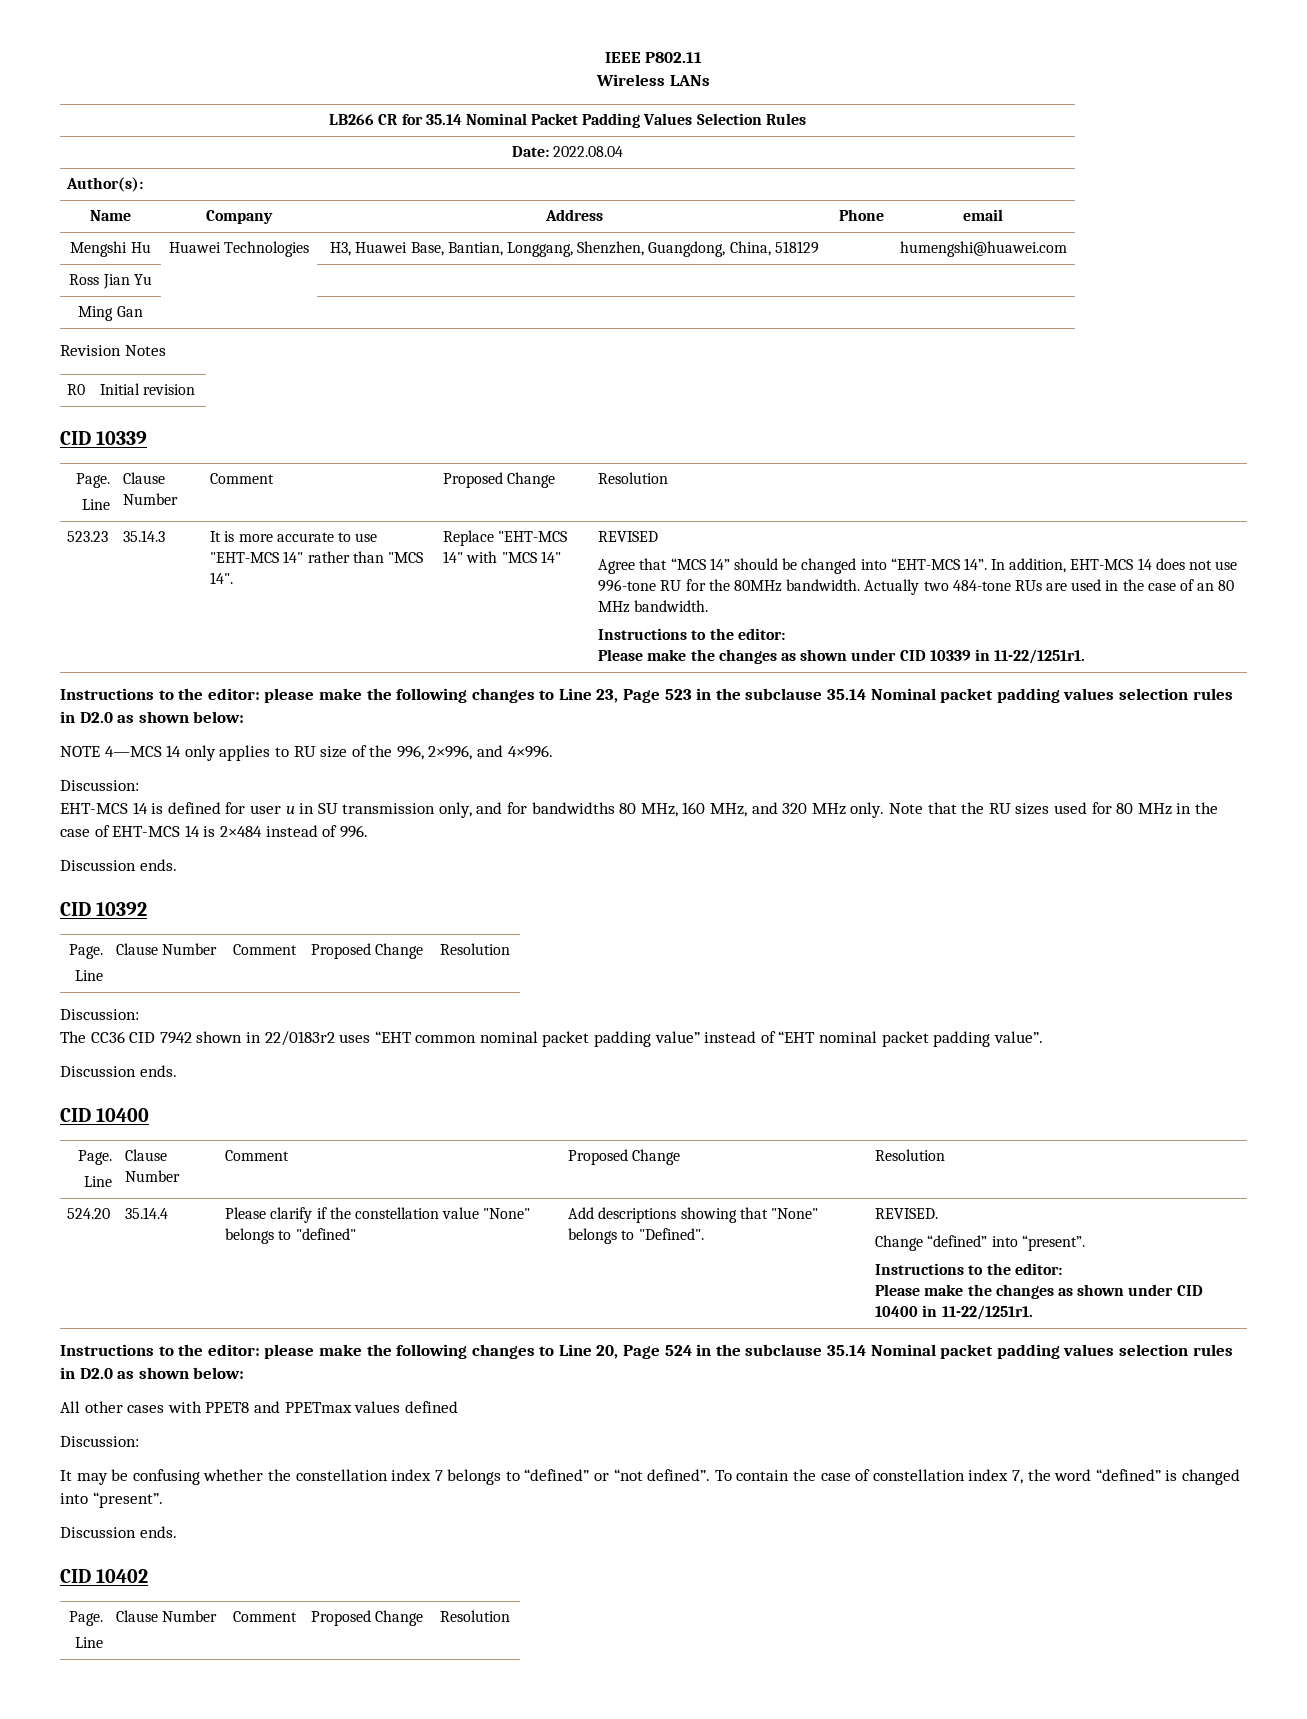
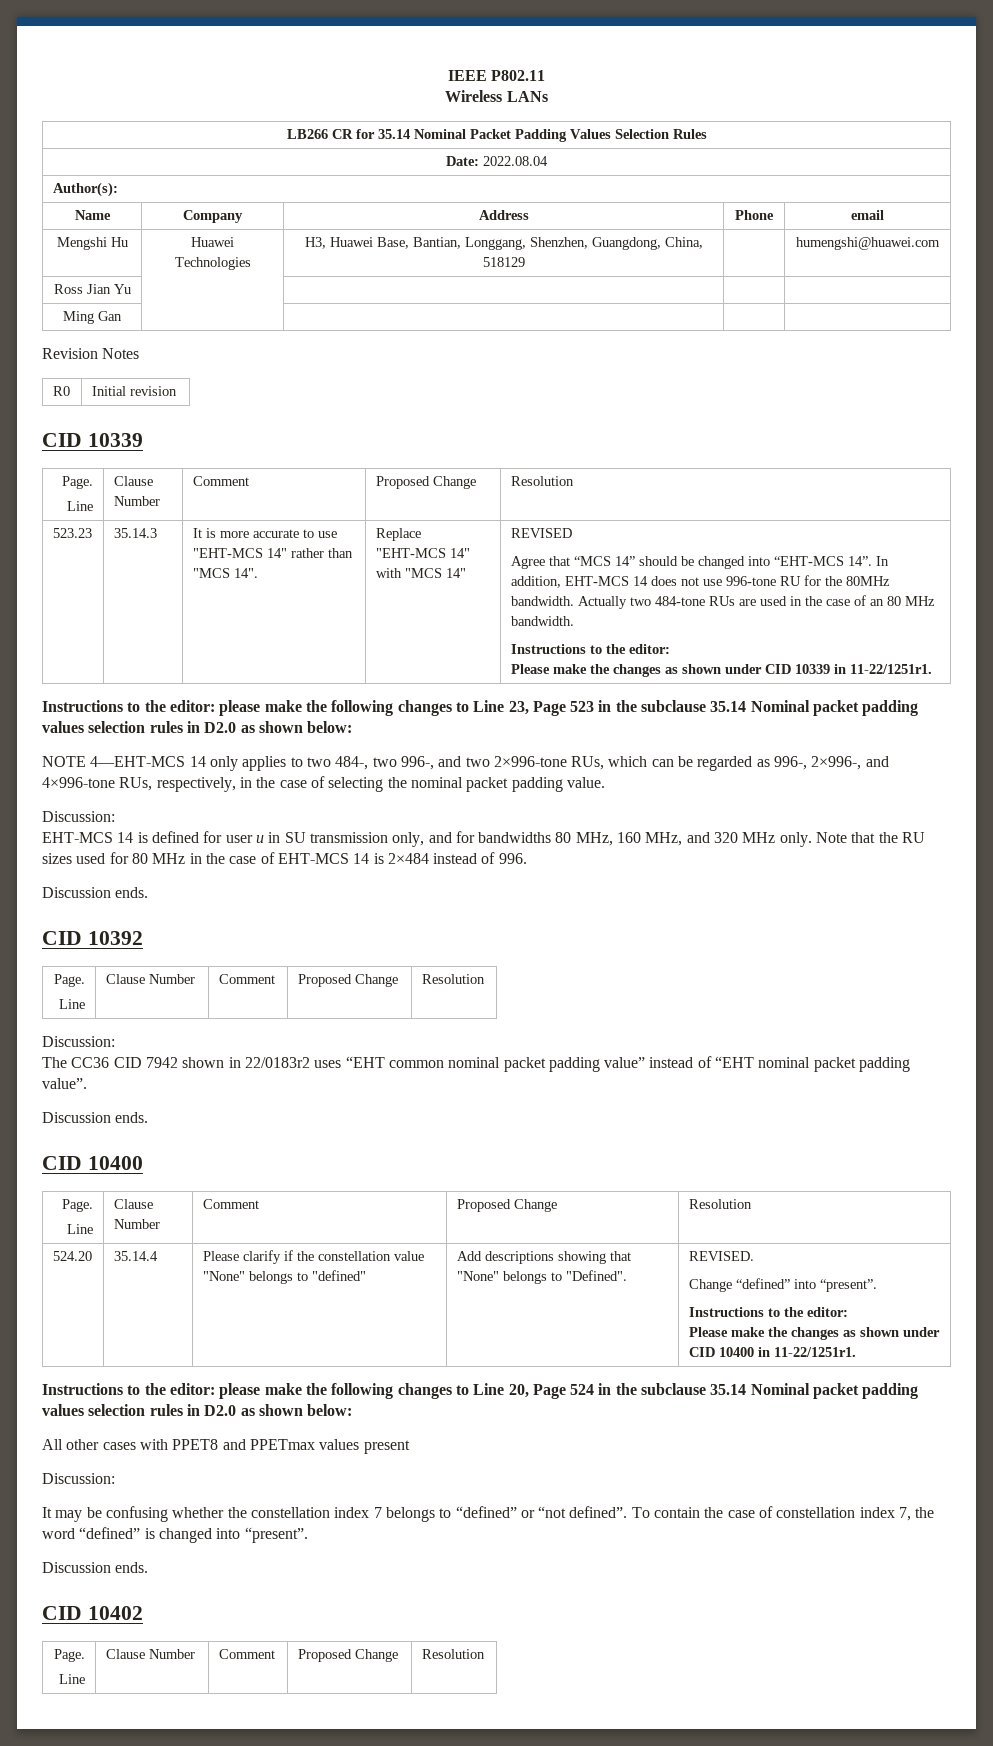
- NOTE 4—MCS 14 only applies to RU size of the 996, 2×996, and 4×996.
+ NOTE 4—EHT-MCS 14 only applies to two 484-, two 996-, and two 2×996-tone RUs, which can be regarded as 996-, 2×996-, and 4×996-tone RUs, respectively, in the case of selecting the nominal packet padding value.
- All other cases with PPET8 and PPETmax values defined
+ All other cases with PPET8 and PPETmax values present

